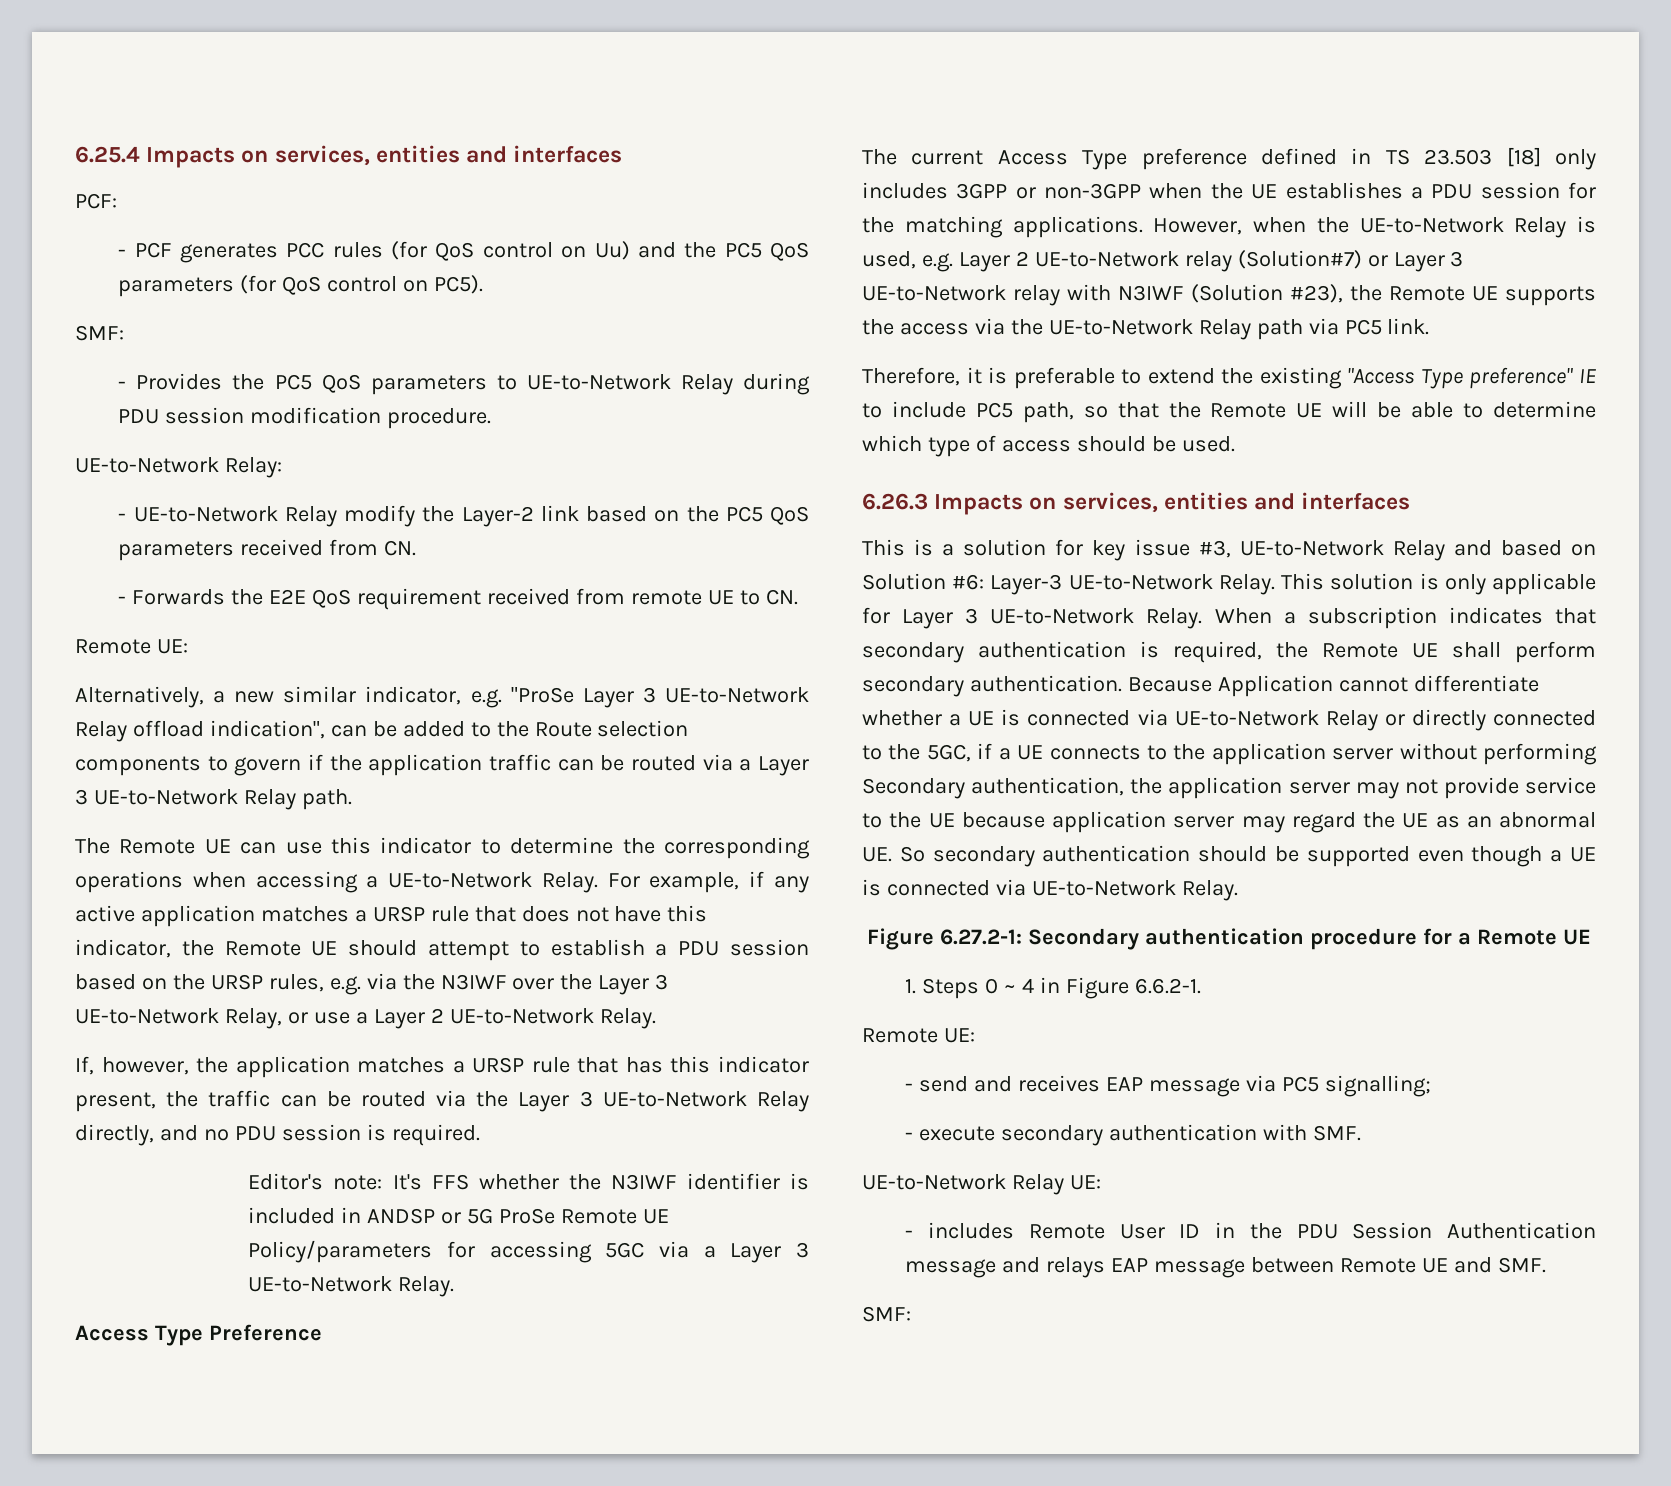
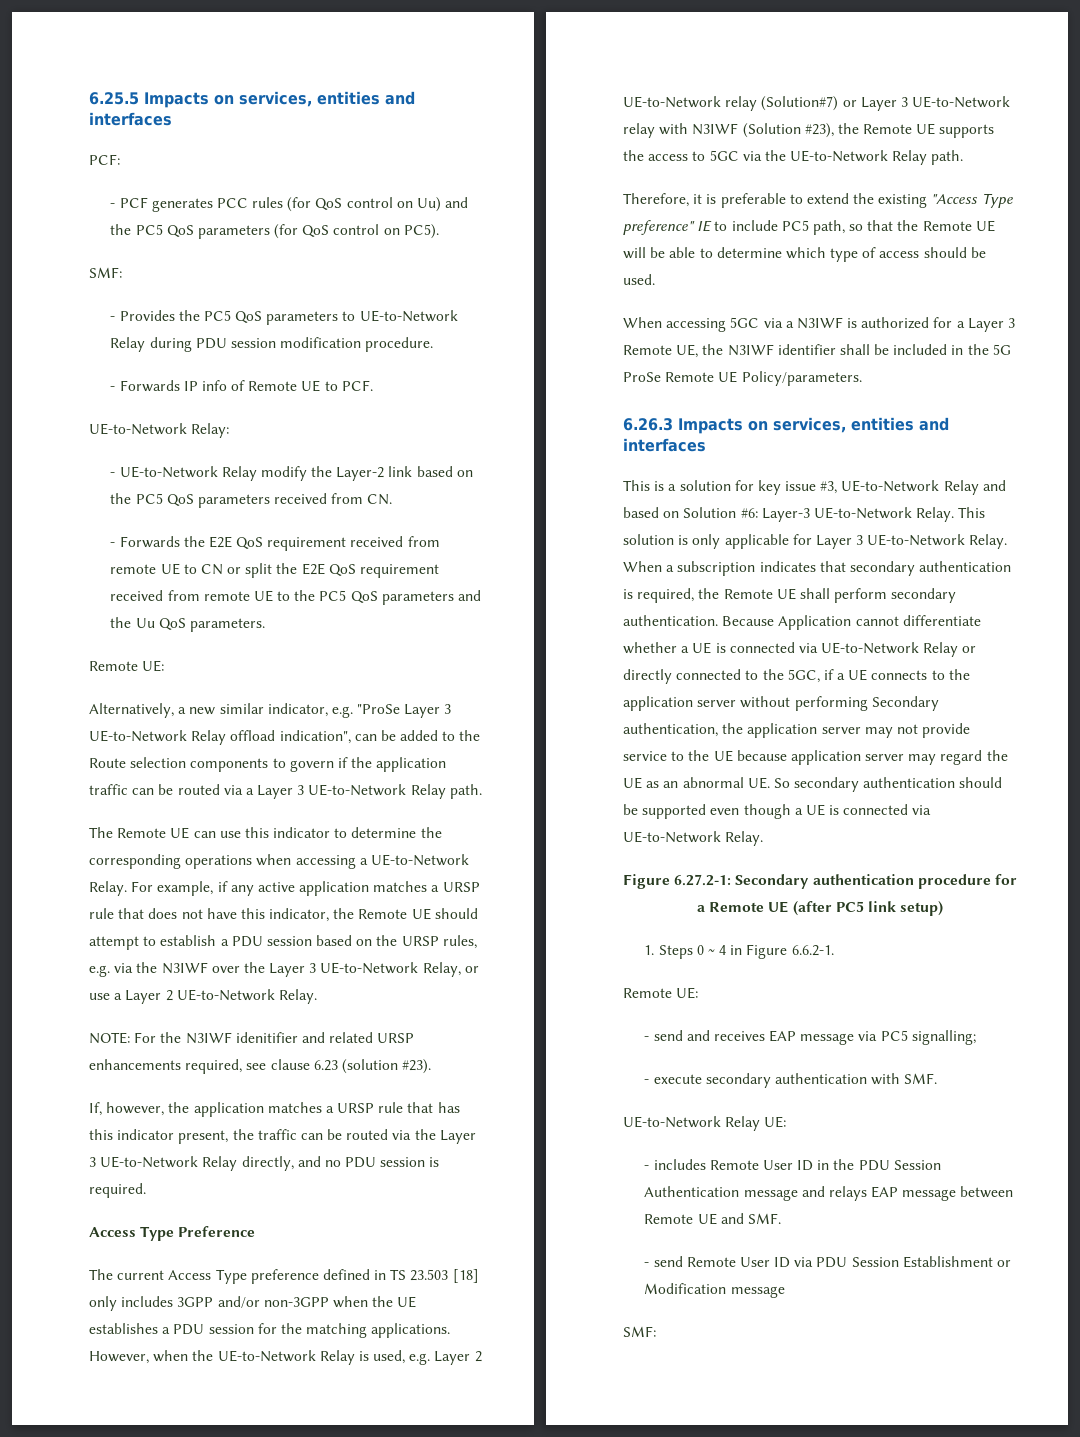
- 6.25.4 Impacts on services, entities and interfaces
+ 6.25.5 Impacts on services, entities and interfaces
+ - Forwards IP info of Remote UE to PCF.
- - Forwards the E2E QoS requirement received from remote UE to CN.
+ - Forwards the E2E QoS requirement received from remote UE to CN or split the E2E QoS requirement received from remote UE to the PC5 QoS parameters and the Uu QoS parameters.
+ NOTE: For the N3IWF idenitifier and related URSP enhancements required, see clause 6.23 (solution #23).
- Editor's note: It's FFS whether the N3IWF identifier is included in ANDSP or 5G ProSe Remote UE Policy/parameters for accessing 5GC via a Layer 3 UE-to-Network Relay.
- The current Access Type preference defined in TS 23.503 [18] only includes 3GPP or non-3GPP when the UE establishes a PDU session for the matching applications.
+ The current Access Type preference defined in TS 23.503 [18] only includes 3GPP and/or non-3GPP when the UE establishes a PDU session for the matching applications.
- However, when the UE-to-Network Relay is used, e.g. Layer 2 UE-to-Network relay (Solution#7) or Layer 3 UE-to-Network relay with N3IWF (Solution #23), the Remote UE supports the access via the UE-to-Network Relay path via PC5 link.
+ However, when the UE-to-Network Relay is used, e.g. Layer 2 UE-to-Network relay (Solution#7) or Layer 3 UE-to-Network relay with N3IWF (Solution #23), the Remote UE supports the access to 5GC via the UE-to-Network Relay path.
+ When accessing 5GC via a N3IWF is authorized for a Layer 3 Remote UE, the N3IWF identifier shall be included in the 5G ProSe Remote UE Policy/parameters.
- Figure 6.27.2-1: Secondary authentication procedure for a Remote UE
+ Figure 6.27.2-1: Secondary authentication procedure for a Remote UE (after PC5 link setup)
+ - send Remote User ID via PDU Session Establishment or Modification message

